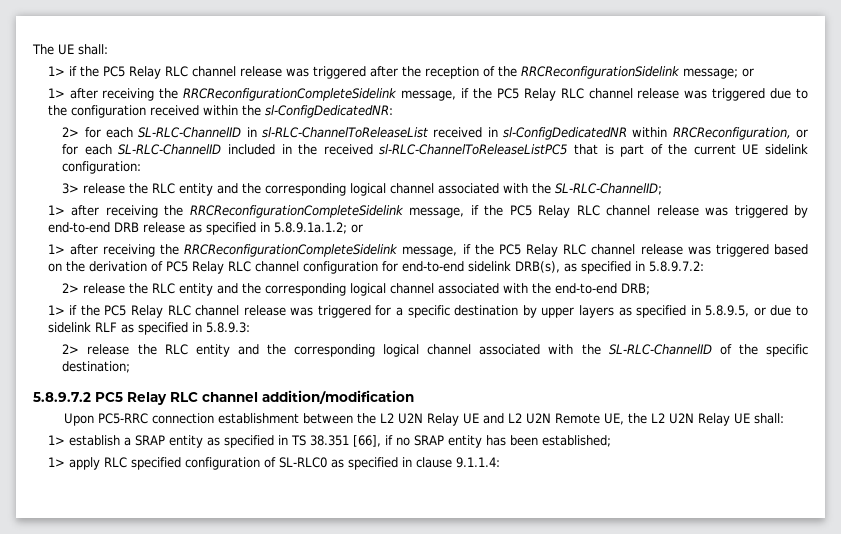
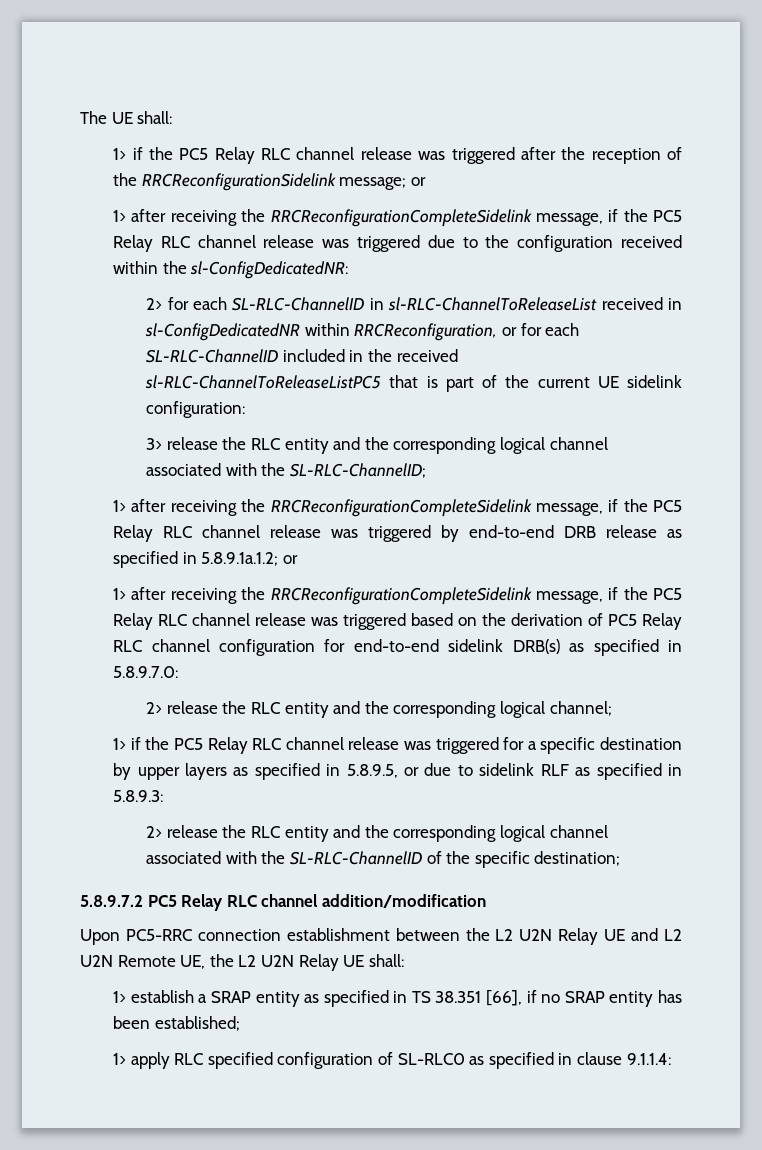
- 1> after receiving the RRCReconfigurationCompleteSidelink message, if the PC5 Relay RLC channel release was triggered based on the derivation of PC5 Relay RLC channel configuration for end-to-end sidelink DRB(s), as specified in 5.8.9.7.2:
- 2> release the RLC entity and the corresponding logical channel associated with the end-to-end DRB;
+ 1> after receiving the RRCReconfigurationCompleteSidelink message, if the PC5 Relay RLC channel release was triggered based on the derivation of PC5 Relay RLC channel configuration for end-to-end sidelink DRB(s) as specified in 5.8.9.7.0:
+ 2> release the RLC entity and the corresponding logical channel;

